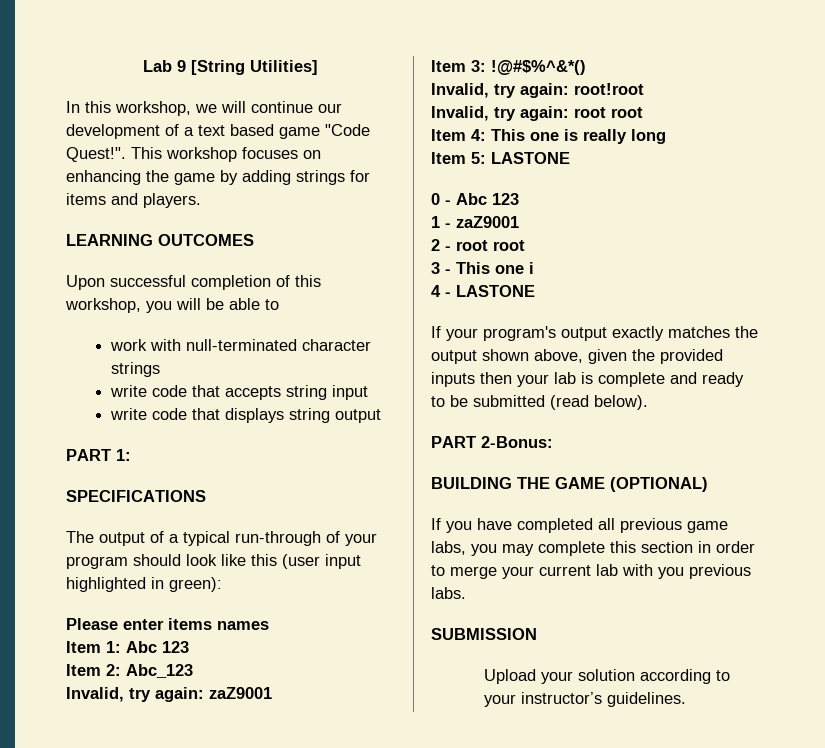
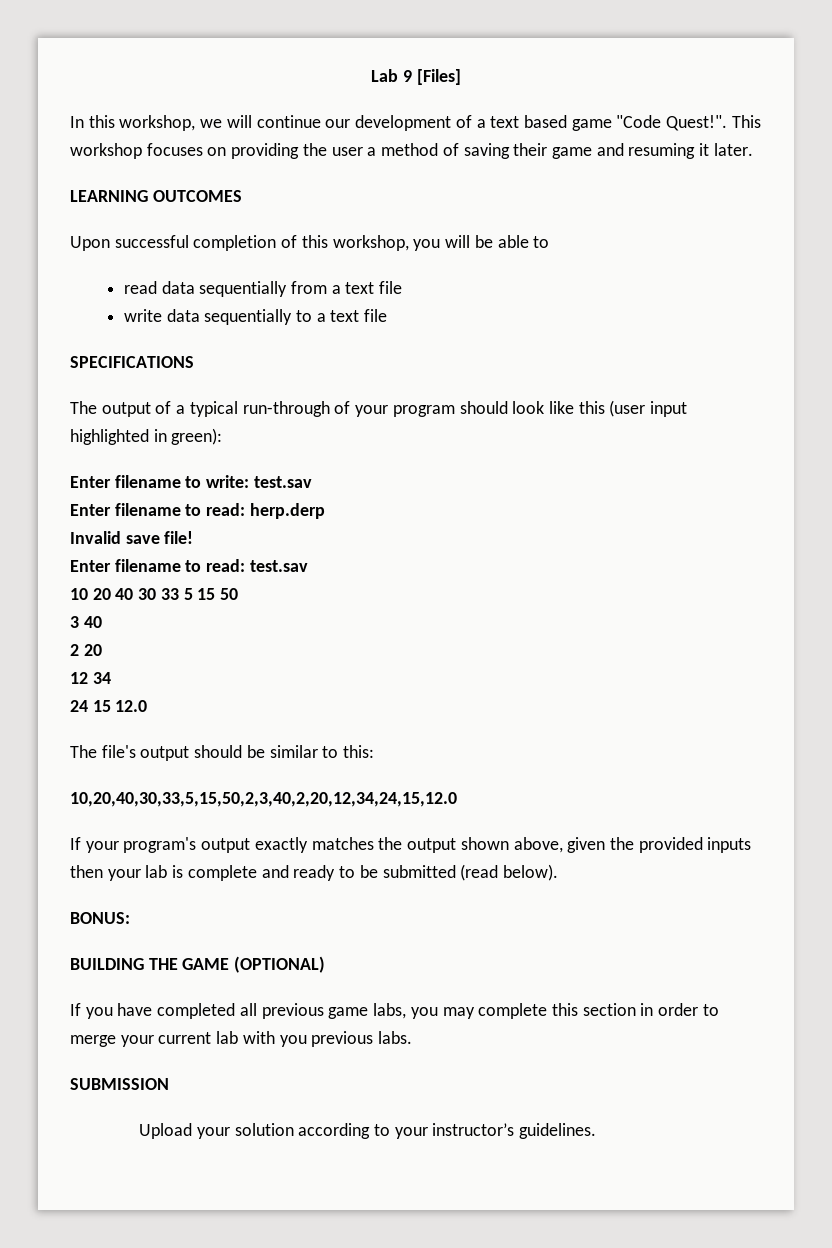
- Lab 9 [String Utilities]
+ Lab 9 [Files]
- This workshop focuses on enhancing the game by adding strings for items and players.
+ This workshop focuses on providing the user a method of saving their game and resuming it later.
- work with null-terminated character strings
- write code that accepts string input
- write code that displays string output
- PART 1:
+ read data sequentially from a text file
+ write data sequentially to a text file
- Please enter items names
- Item 1: Abc 123
- Item 2: Abc_123
- Invalid, try again: zaZ9001
- Item 3: !@#$%^&*()
- Invalid, try again: root!root
- Invalid, try again: root root
- Item 4: This one is really long
- Item 5: LASTONE
- 0 - Abc 123
- 1 - zaZ9001
- 2 - root root
- 3 - This one i
- 4 - LASTONE
+ Enter filename to write: test.sav
+ Enter filename to read: herp.derp
+ Invalid save file!
+ Enter filename to read: test.sav
+ 10 20 40 30 33 5 15 50
+ 3 40
+ 2 20
+ 12 34
+ 24 15 12.0
+ The file's output should be similar to this:
+ 10,20,40,30,33,5,15,50,2,3,40,2,20,12,34,24,15,12.0
- PART 2-Bonus:
+ BONUS:

